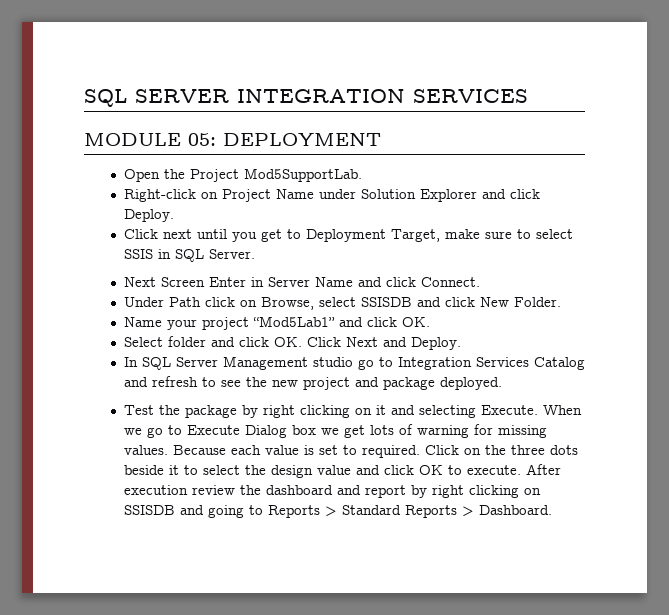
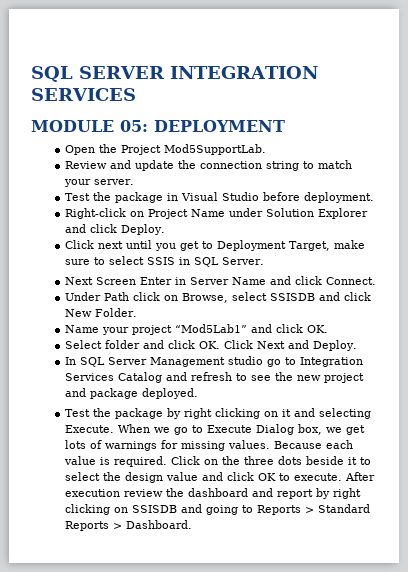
+ Review and update the connection string to match your server.
+ Test the package in Visual Studio before deployment.
- When we go to Execute Dialog box we get lots of warning for missing values.
+ When we go to Execute Dialog box, we get lots of warnings for missing values.
- Because each value is set to required.
+ Because each value is required.

